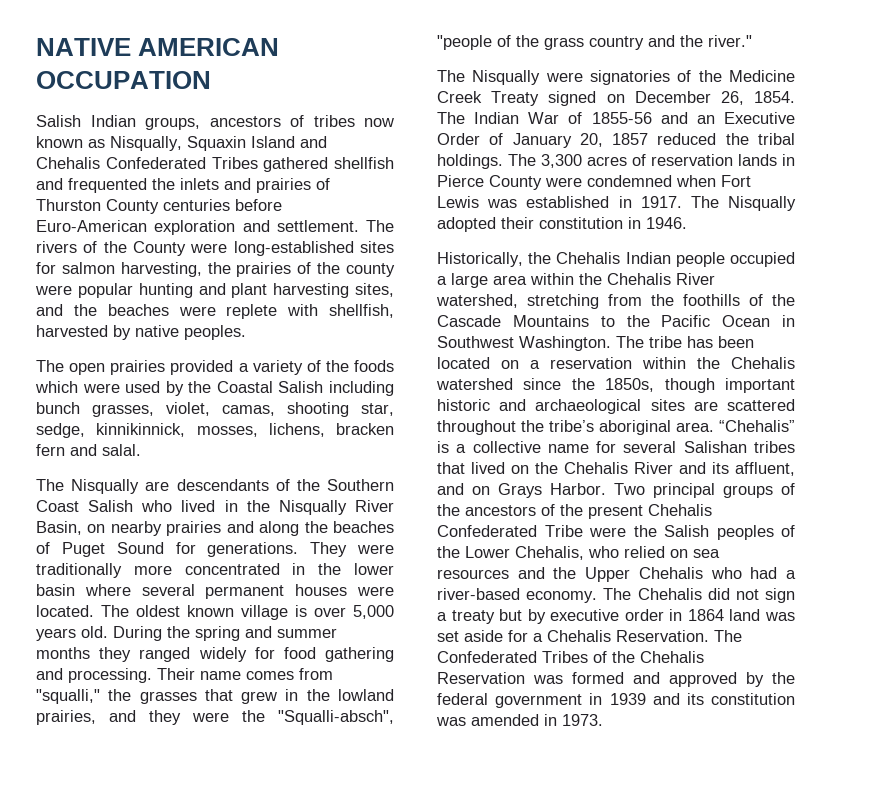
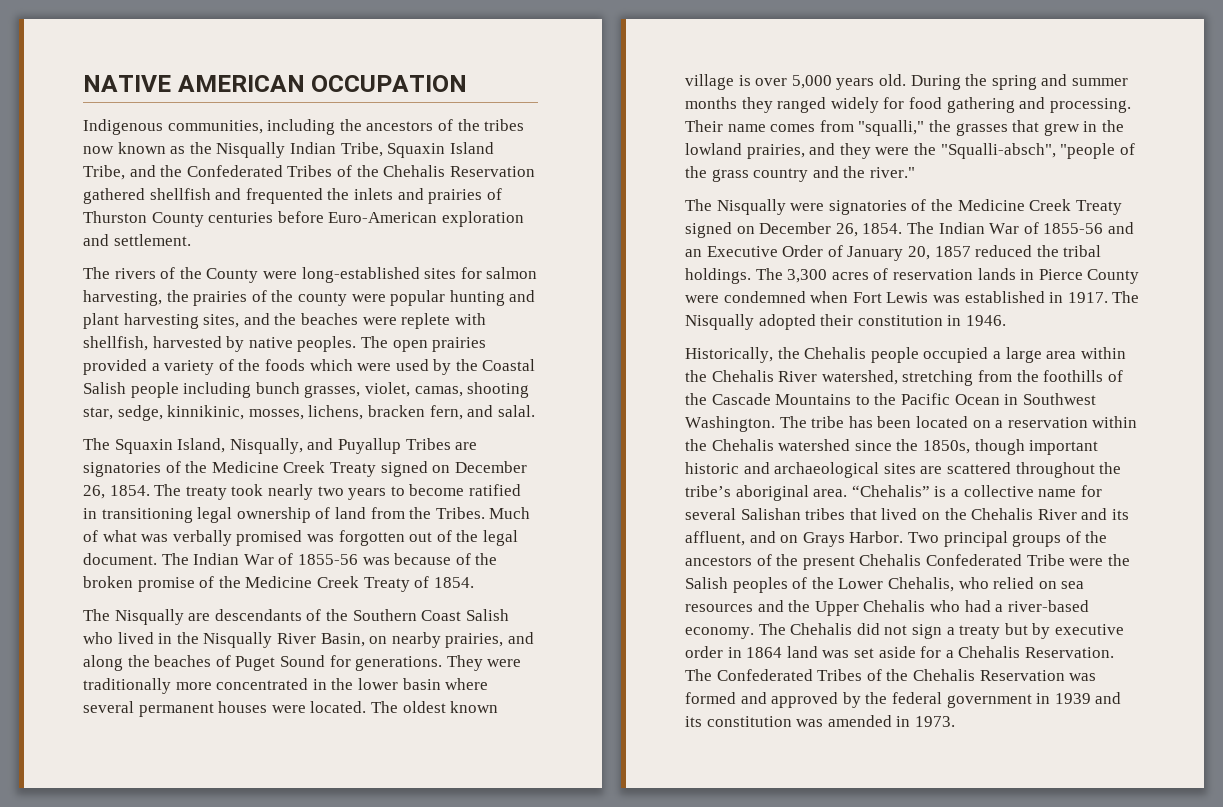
- Salish Indian groups, ancestors of tribes now known as Nisqually, Squaxin Island and Chehalis Confederated Tribes gathered shellfish and frequented the inlets and prairies of Thurston County centuries before Euro-American exploration and settlement. The rivers of the County were long-established sites for salmon harvesting, the prairies of the county were popular hunting and plant harvesting sites, and the beaches were replete with shellfish, harvested by native peoples.
- The open prairies provided a variety of the foods which were used by the Coastal Salish including bunch grasses, violet, camas, shooting star, sedge, kinnikinnick, mosses, lichens, bracken fern and salal.
+ Indigenous communities, including the ancestors of the tribes now known as the Nisqually Indian Tribe, Squaxin Island Tribe, and the Confederated Tribes of the Chehalis Reservation gathered shellfish and frequented the inlets and prairies of Thurston County centuries before Euro-American exploration and settlement.
+ The rivers of the County were long-established sites for salmon harvesting, the prairies of the county were popular hunting and plant harvesting sites, and the beaches were replete with shellfish, harvested by native peoples. The open prairies provided a variety of the foods which were used by the Coastal Salish people including bunch grasses, violet, camas, shooting star, sedge, kinnikinic, mosses, lichens, bracken fern, and salal.
+ The Squaxin Island, Nisqually, and Puyallup Tribes are signatories of the Medicine Creek Treaty signed on December 26, 1854. The treaty took nearly two years to become ratified in transitioning legal ownership of land from the Tribes. Much of what was verbally promised was forgotten out of the legal document. The Indian War of 1855-56 was because of the broken promise of the Medicine Creek Treaty of 1854.
- The Nisqually are descendants of the Southern Coast Salish who lived in the Nisqually River Basin, on nearby prairies and along the beaches of Puget Sound for generations.
+ The Nisqually are descendants of the Southern Coast Salish who lived in the Nisqually River Basin, on nearby prairies, and along the beaches of Puget Sound for generations.
- Historically, the Chehalis Indian people occupied a large area within the Chehalis River watershed, stretching from the foothills of the Cascade Mountains to the Pacific Ocean in Southwest Washington.
+ Historically, the Chehalis people occupied a large area within the Chehalis River watershed, stretching from the foothills of the Cascade Mountains to the Pacific Ocean in Southwest Washington.

